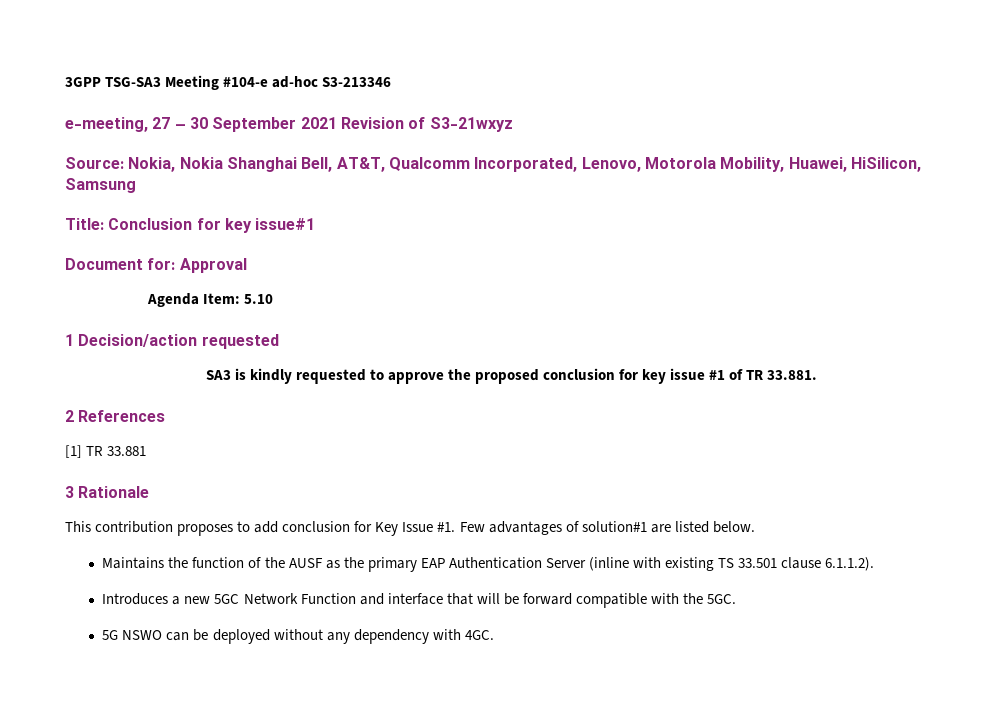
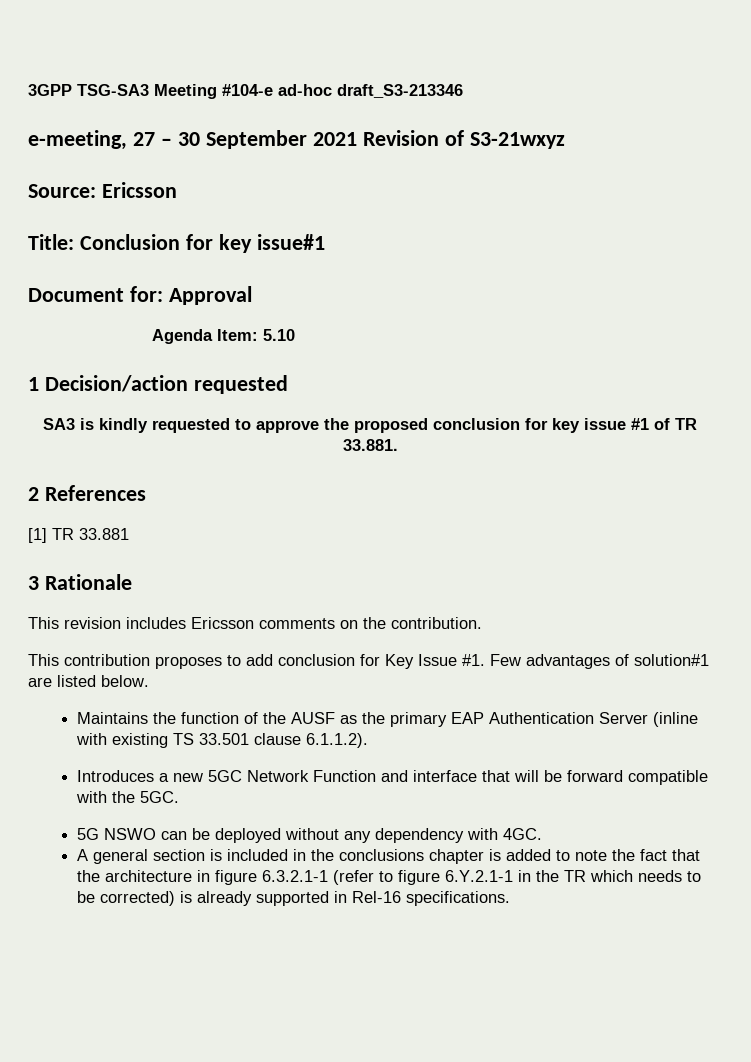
- 3GPP TSG-SA3 Meeting #104-e ad-hoc S3-213346
+ 3GPP TSG-SA3 Meeting #104-e ad-hoc draft_S3-213346
- Source: Nokia, Nokia Shanghai Bell, AT&T, Qualcomm Incorporated, Lenovo, Motorola Mobility, Huawei, HiSilicon, Samsung
+ Source: Ericsson
+ This revision includes Ericsson comments on the contribution.
+ A general section is included in the conclusions chapter is added to note the fact that the architecture in figure 6.3.2.1-1 (refer to figure 6.Y.2.1-1 in the TR which needs to be corrected) is already supported in Rel-16 specifications.

